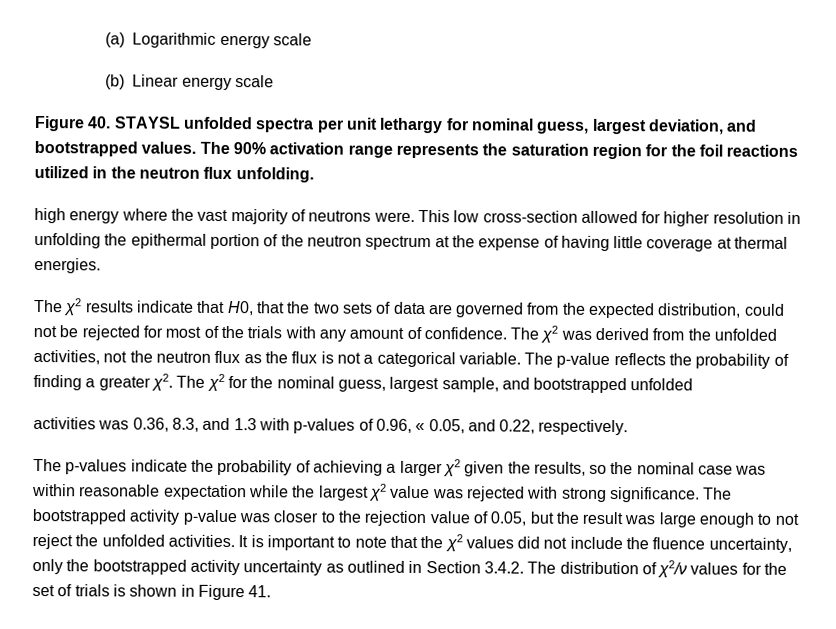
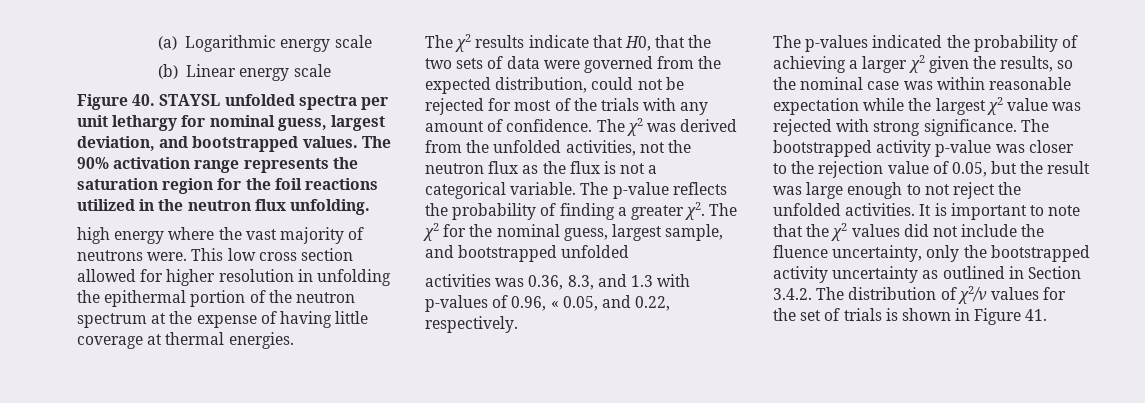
- This low cross-section allowed for higher resolution in unfolding the epithermal portion of the neutron spectrum at the expense of having little coverage at thermal energies.
+ This low cross section allowed for higher resolution in unfolding the epithermal portion of the neutron spectrum at the expense of having little coverage at thermal energies.
- The χ2 results indicate that H0, that the two sets of data are governed from the expected distribution, could not be rejected for most of the trials with any amount of confidence.
+ The χ2 results indicate that H0, that the two sets of data were governed from the expected distribution, could not be rejected for most of the trials with any amount of confidence.
- The p-values indicate the probability of achieving a larger χ2 given the results, so the nominal case was within reasonable expectation while the largest χ2 value was rejected with strong significance.
+ The p-values indicated the probability of achieving a larger χ2 given the results, so the nominal case was within reasonable expectation while the largest χ2 value was rejected with strong significance.

